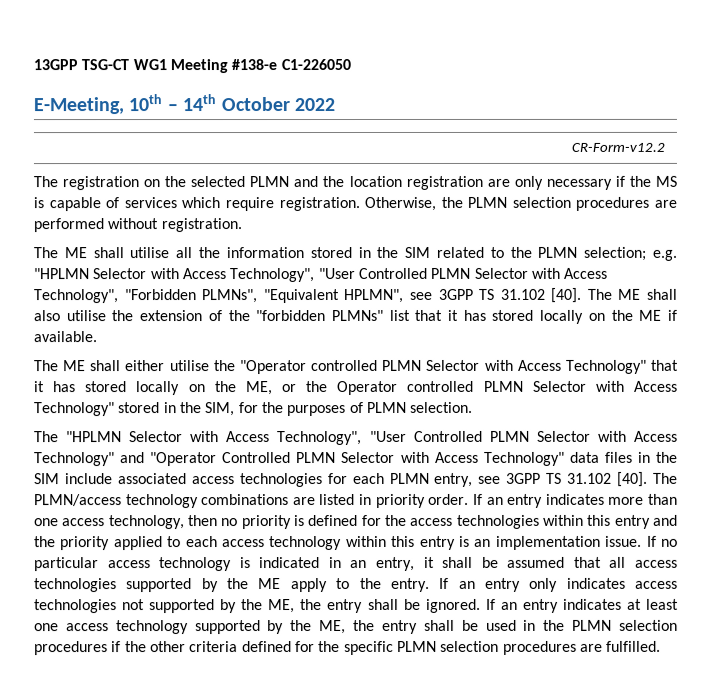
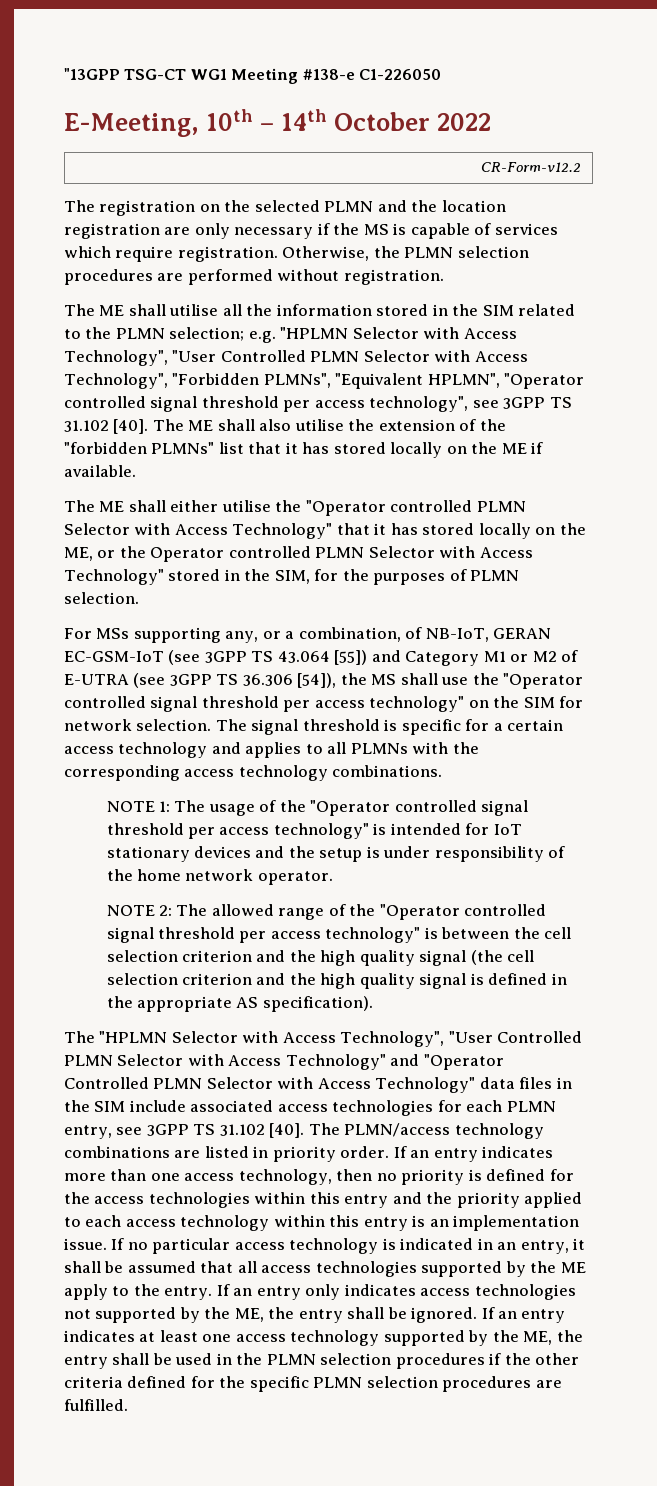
- 13GPP TSG-CT WG1 Meeting #138-e C1-226050
+ "13GPP TSG-CT WG1 Meeting #138-e C1-226050
- The ME shall utilise all the information stored in the SIM related to the PLMN selection; e.g. "HPLMN Selector with Access Technology", "User Controlled PLMN Selector with Access Technology", "Forbidden PLMNs", "Equivalent HPLMN", see 3GPP TS 31.102 [40].
+ The ME shall utilise all the information stored in the SIM related to the PLMN selection; e.g. "HPLMN Selector with Access Technology", "User Controlled PLMN Selector with Access Technology", "Forbidden PLMNs", "Equivalent HPLMN", "Operator controlled signal threshold per access technology", see 3GPP TS 31.102 [40].
+ For MSs supporting any, or a combination, of NB-IoT, GERAN EC-GSM-IoT (see 3GPP TS 43.064 [55]) and Category M1 or M2 of E-UTRA (see 3GPP TS 36.306 [54]), the MS shall use the "Operator controlled signal threshold per access technology" on the SIM for network selection. The signal threshold is specific for a certain access technology and applies to all PLMNs with the corresponding access technology combinations.
+ NOTE 1: The usage of the "Operator controlled signal threshold per access technology" is intended for IoT stationary devices and the setup is under responsibility of the home network operator.
+ NOTE 2: The allowed range of the "Operator controlled signal threshold per access technology" is between the cell selection criterion and the high quality signal (the cell selection criterion and the high quality signal is defined in the appropriate AS specification).

